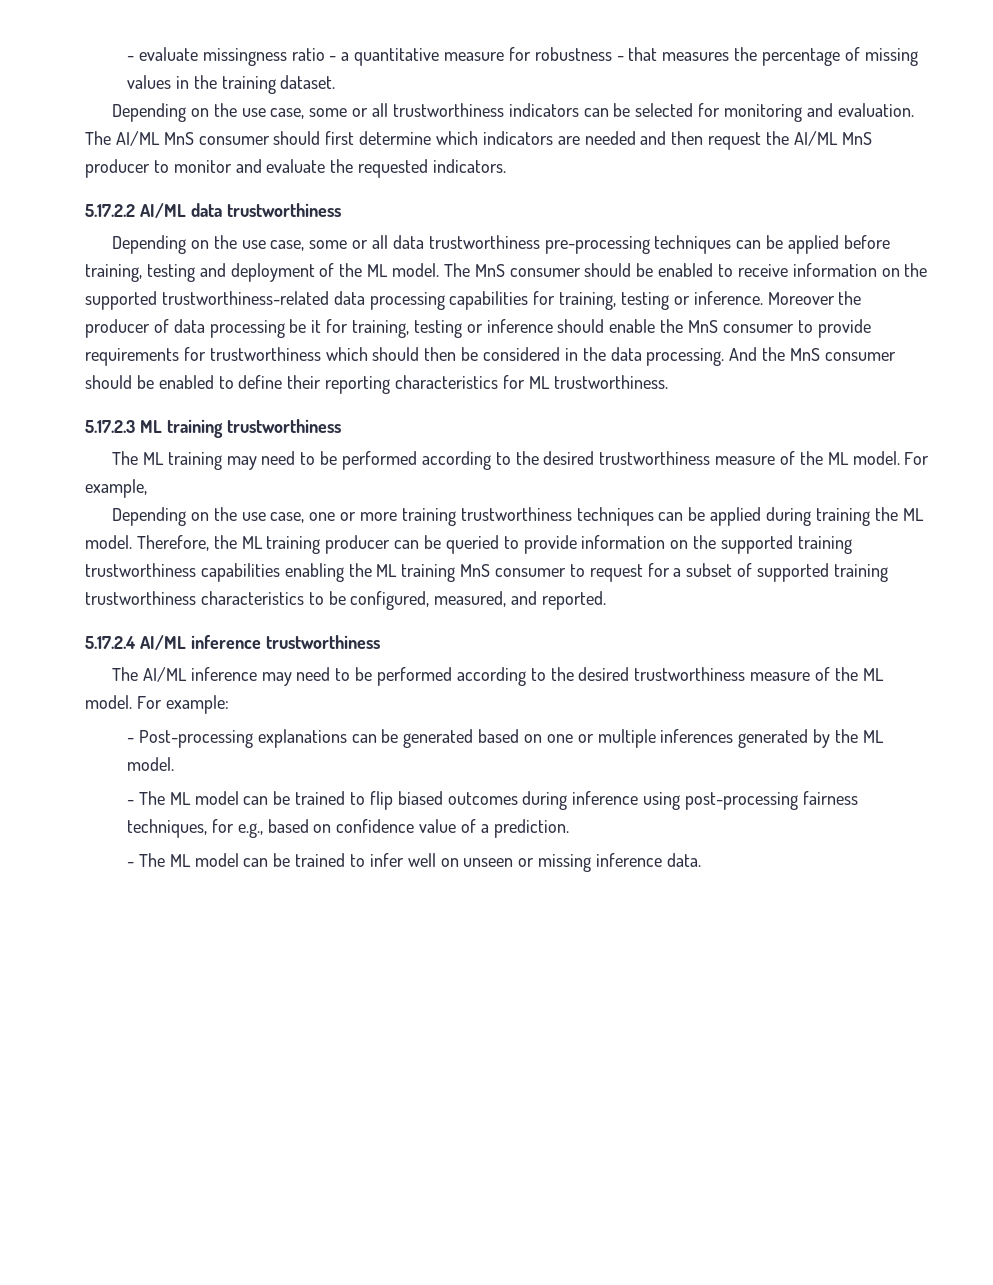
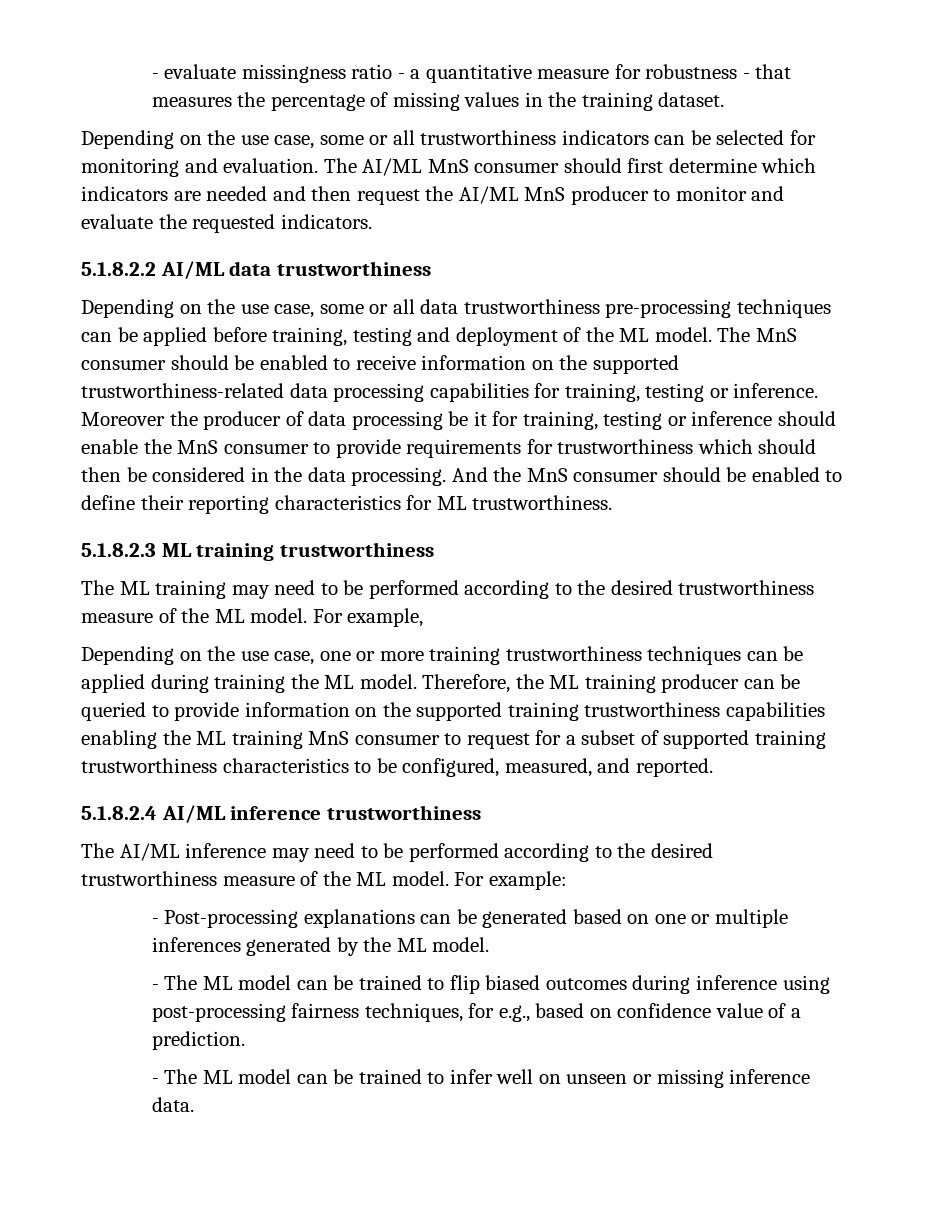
- 5.17.2.2 AI/ML data trustworthiness
+ 5.1.8.2.2 AI/ML data trustworthiness
- 5.17.2.3 ML training trustworthiness
+ 5.1.8.2.3 ML training trustworthiness
- 5.17.2.4 AI/ML inference trustworthiness
+ 5.1.8.2.4 AI/ML inference trustworthiness

